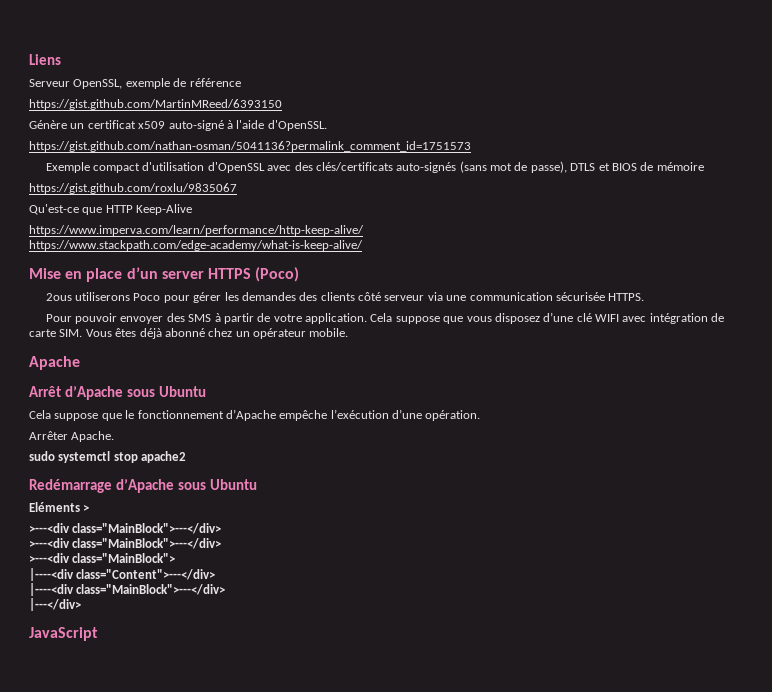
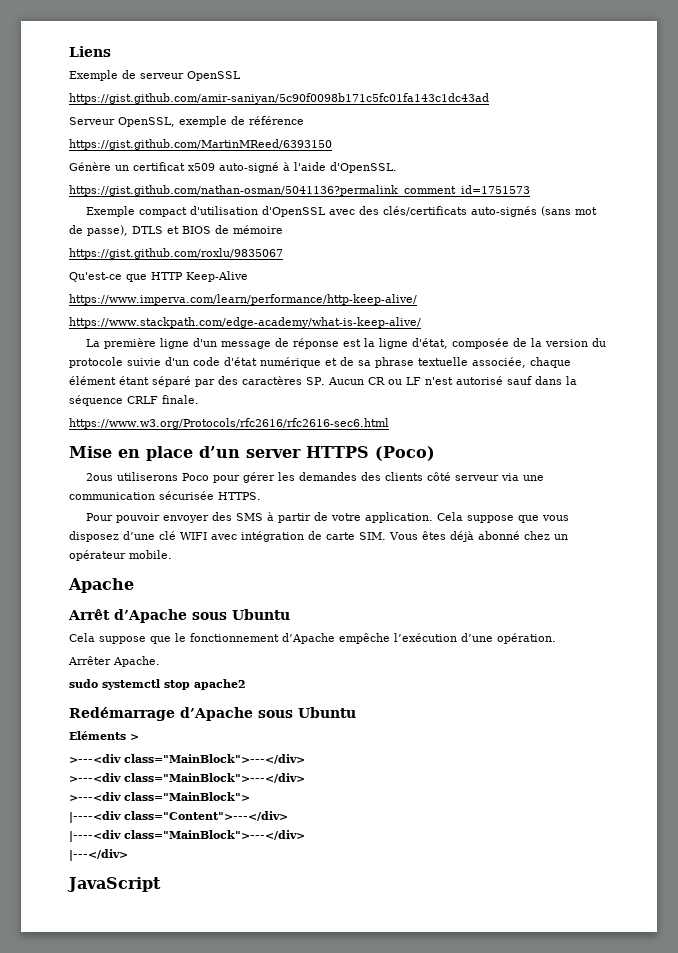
+ Exemple de serveur OpenSSL
+ https://gist.github.com/amir-saniyan/5c90f0098b171c5fc01fa143c1dc43ad
+ La première ligne d'un message de réponse est la ligne d'état, composée de la version du protocole suivie d'un code d'état numérique et de sa phrase textuelle associée, chaque élément étant séparé par des caractères SP. Aucun CR ou LF n'est autorisé sauf dans la séquence CRLF finale.
+ https://www.w3.org/Protocols/rfc2616/rfc2616-sec6.html

